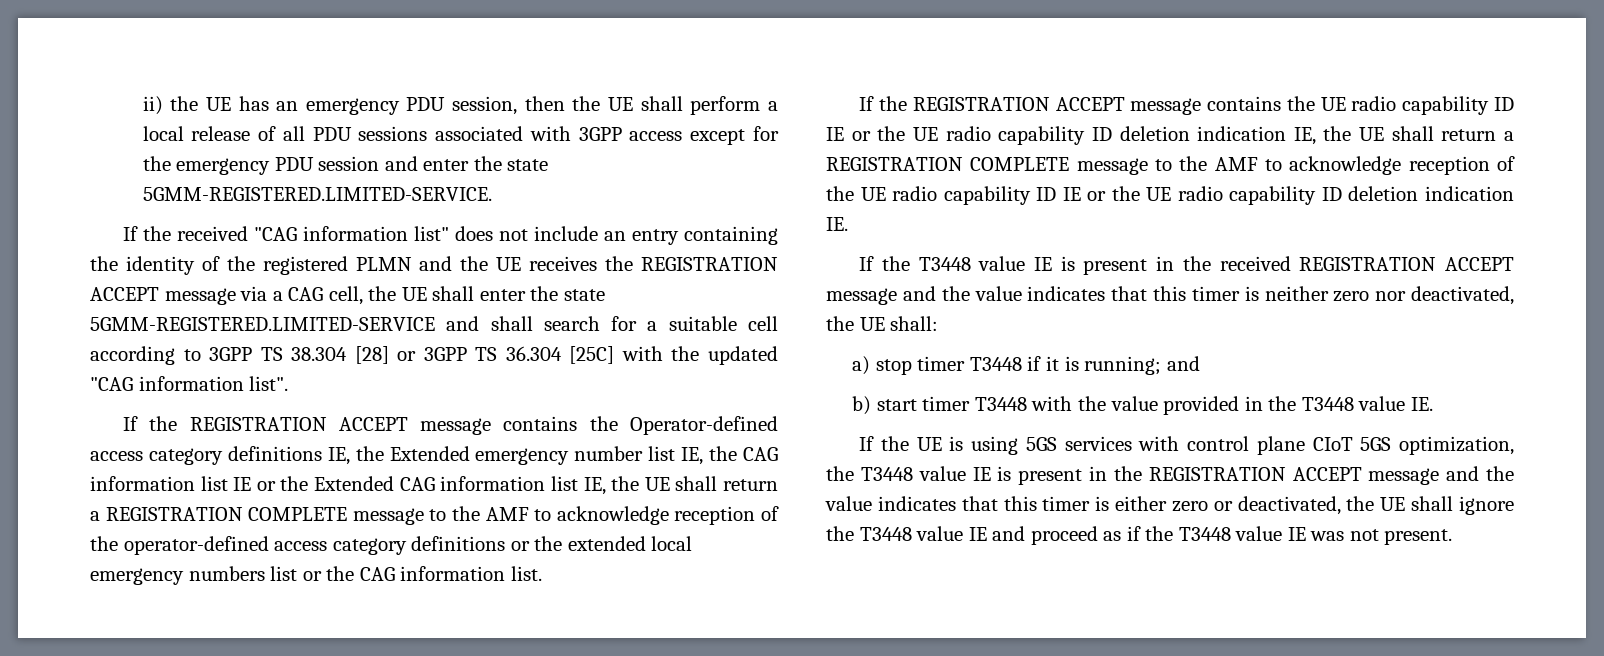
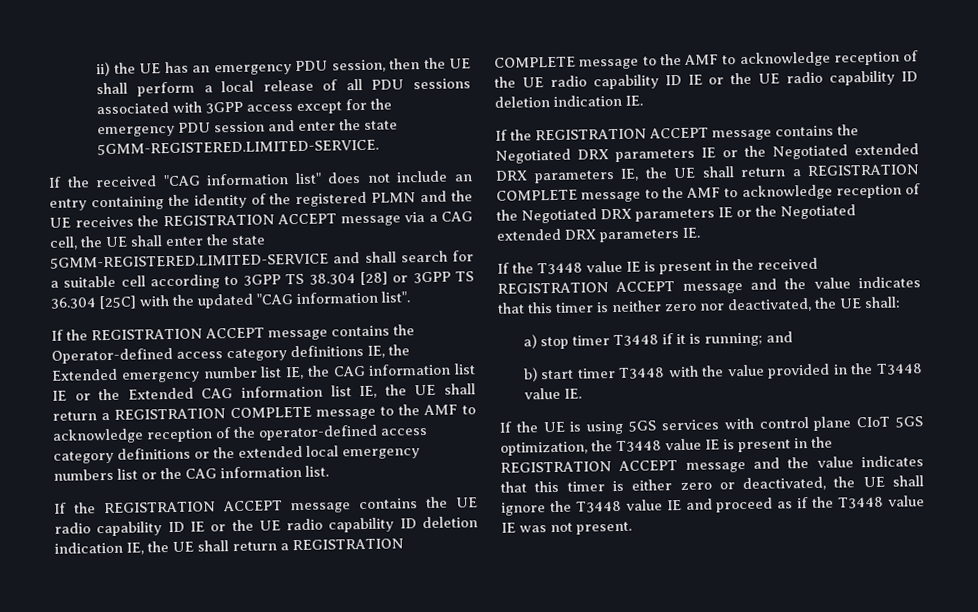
+ If the REGISTRATION ACCEPT message contains the Negotiated DRX parameters IE or the Negotiated extended DRX parameters IE, the UE shall return a REGISTRATION COMPLETE message to the AMF to acknowledge reception of the Negotiated DRX parameters IE or the Negotiated extended DRX parameters IE.

